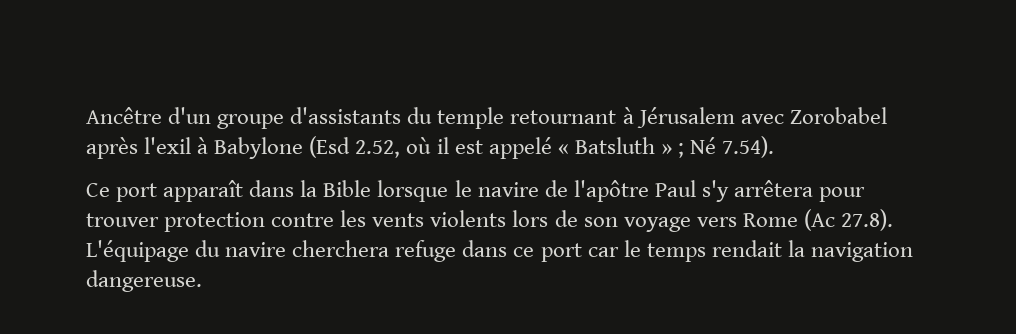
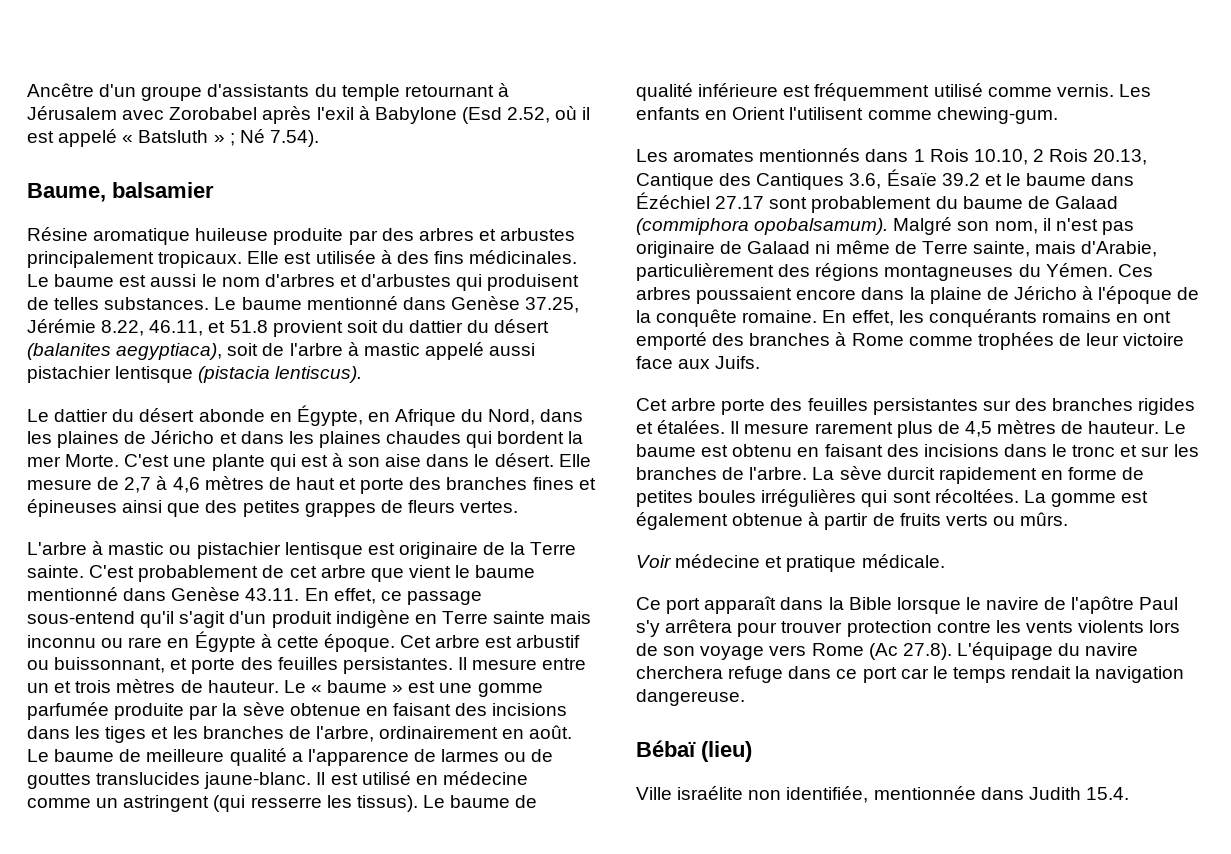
+ Baume, balsamier
+ Résine aromatique huileuse produite par des arbres et arbustes principalement tropicaux. Elle est utilisée à des fins médicinales. Le baume est aussi le nom d'arbres et d'arbustes qui produisent de telles substances. Le baume mentionné dans Genèse 37.25, Jérémie 8.22, 46.11, et 51.8 provient soit du dattier du désert (balanites aegyptiaca), soit de l'arbre à mastic appelé aussi pistachier lentisque (pistacia lentiscus).
+ Le dattier du désert abonde en Égypte, en Afrique du Nord, dans les plaines de Jéricho et dans les plaines chaudes qui bordent la mer Morte. C'est une plante qui est à son aise dans le désert. Elle mesure de 2,7 à 4,6 mètres de haut et porte des branches fines et épineuses ainsi que des petites grappes de fleurs vertes.
+ L'arbre à mastic ou pistachier lentisque est originaire de la Terre sainte. C'est probablement de cet arbre que vient le baume mentionné dans Genèse 43.11. En effet, ce passage sous-entend qu'il s'agit d'un produit indigène en Terre sainte mais inconnu ou rare en Égypte à cette époque. Cet arbre est arbustif ou buissonnant, et porte des feuilles persistantes. Il mesure entre un et trois mètres de hauteur. Le « baume » est une gomme parfumée produite par la sève obtenue en faisant des incisions dans les tiges et les branches de l'arbre, ordinairement en août. Le baume de meilleure qualité a l'apparence de larmes ou de gouttes translucides jaune-blanc. Il est utilisé en médecine comme un astringent (qui resserre les tissus). Le baume de qualité inférieure est fréquemment utilisé comme vernis. Les enfants en Orient l'utilisent comme chewing-gum.
+ Les aromates mentionnés dans 1 Rois 10.10, 2 Rois 20.13, Cantique des Cantiques 3.6, Ésaïe 39.2 et le baume dans Ézéchiel 27.17 sont probablement du baume de Galaad (commiphora opobalsamum). Malgré son nom, il n'est pas originaire de Galaad ni même de Terre sainte, mais d'Arabie, particulièrement des régions montagneuses du Yémen. Ces arbres poussaient encore dans la plaine de Jéricho à l'époque de la conquête romaine. En effet, les conquérants romains en ont emporté des branches à Rome comme trophées de leur victoire face aux Juifs.
+ Cet arbre porte des feuilles persistantes sur des branches rigides et étalées. Il mesure rarement plus de 4,5 mètres de hauteur. Le baume est obtenu en faisant des incisions dans le tronc et sur les branches de l'arbre. La sève durcit rapidement en forme de petites boules irrégulières qui sont récoltées. La gomme est également obtenue à partir de fruits verts ou mûrs.
+ Voir médecine et pratique médicale.
+ Bébaï (lieu)
+ Ville israélite non identifiée, mentionnée dans Judith 15.4.

